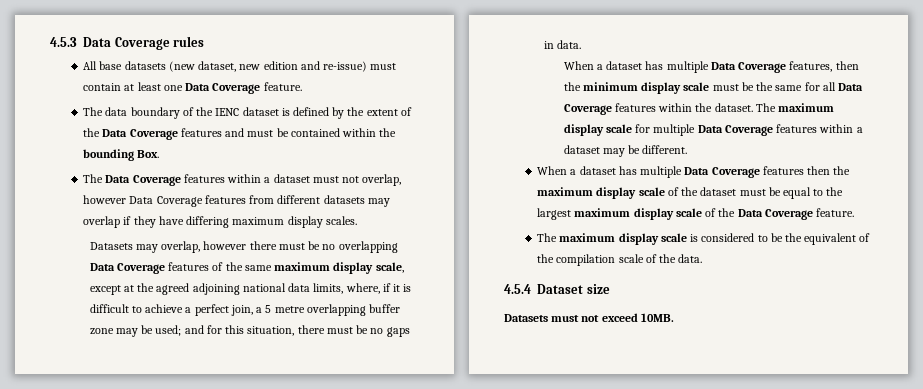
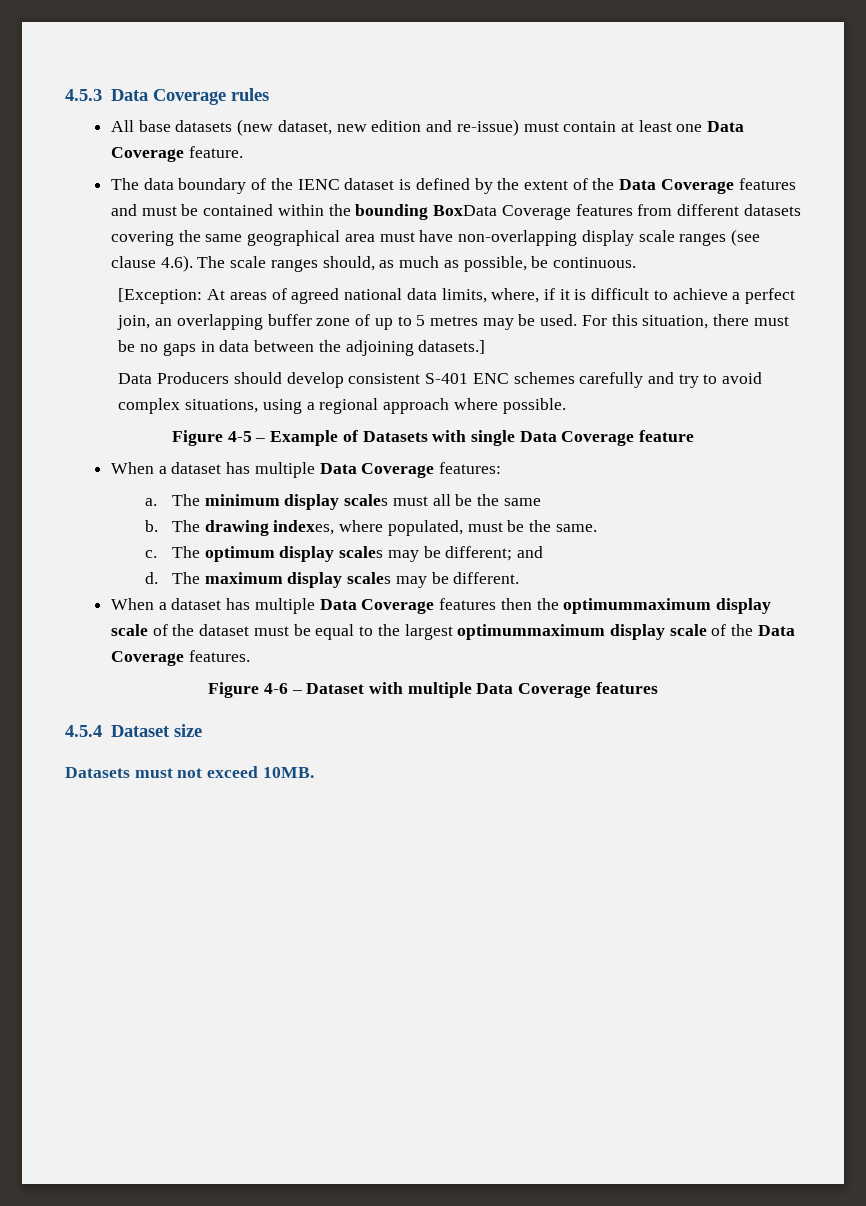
- The data boundary of the IENC dataset is defined by the extent of the Data Coverage features and must be contained within the bounding Box.
- The Data Coverage features within a dataset must not overlap, however Data Coverage features from different datasets may overlap if they have differing maximum display scales.
- Datasets may overlap, however there must be no overlapping Data Coverage features of the same maximum display scale, except at the agreed adjoining national data limits, where, if it is difficult to achieve a perfect join, a 5 metre overlapping buffer zone may be used; and for this situation, there must be no gaps in data.
- When a dataset has multiple Data Coverage features, then the minimum display scale must be the same for all Data Coverage features within the dataset. The maximum display scale for multiple Data Coverage features within a dataset may be different.
+ The data boundary of the IENC dataset is defined by the extent of the Data Coverage features and must be contained within the bounding BoxData Coverage features from different datasets covering the same geographical area must have non-overlapping display scale ranges (see clause 4.6). The scale ranges should, as much as possible, be continuous.
+ [Exception: At areas of agreed national data limits, where, if it is difficult to achieve a perfect join, an overlapping buffer zone of up to 5 metres may be used. For this situation, there must be no gaps in data between the adjoining datasets.]
+ Data Producers should develop consistent S-401 ENC schemes carefully and try to avoid complex situations, using a regional approach where possible.
+ Figure 4-5 – Example of Datasets with single Data Coverage feature
+ When a dataset has multiple Data Coverage features:
+ a. The minimum display scales must all be the same
+ b. The drawing indexes, where populated, must be the same.
+ c. The optimum display scales may be different; and
+ d. The maximum display scales may be different.
- When a dataset has multiple Data Coverage features then the maximum display scale of the dataset must be equal to the largest maximum display scale of the Data Coverage feature.
- The maximum display scale is considered to be the equivalent of the compilation scale of the data.
+ When a dataset has multiple Data Coverage features then the optimummaximum display scale of the dataset must be equal to the largest optimummaximum display scale of the Data Coverage features.
+ Figure 4-6 – Dataset with multiple Data Coverage features

